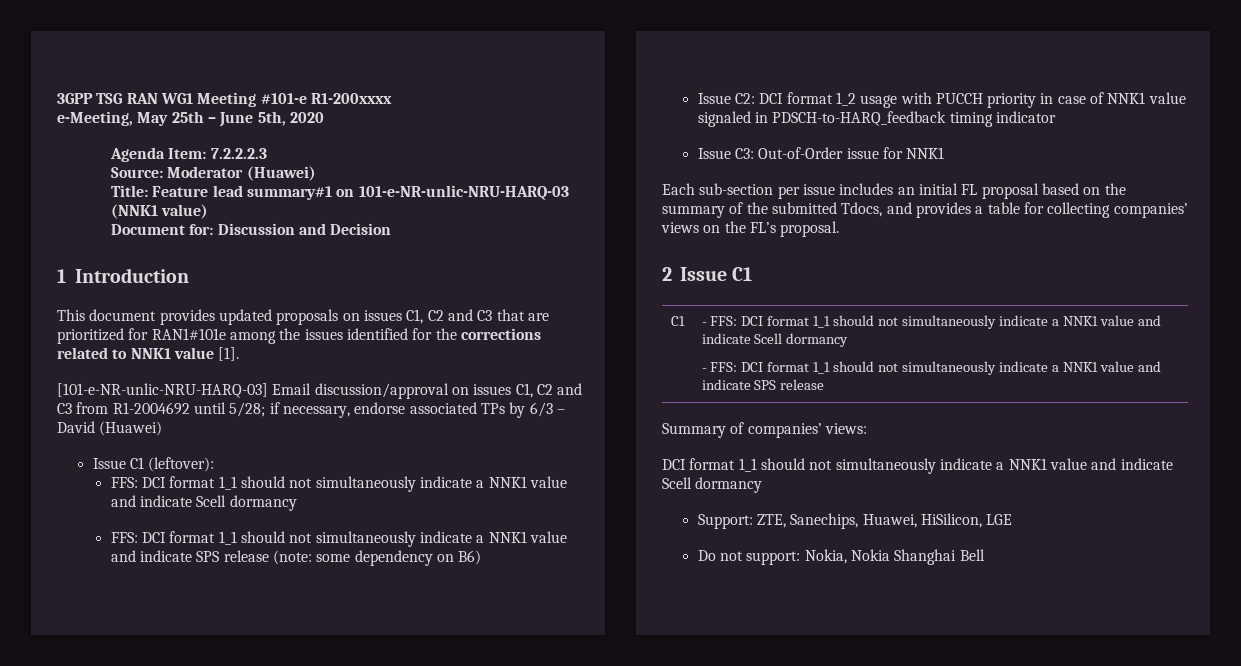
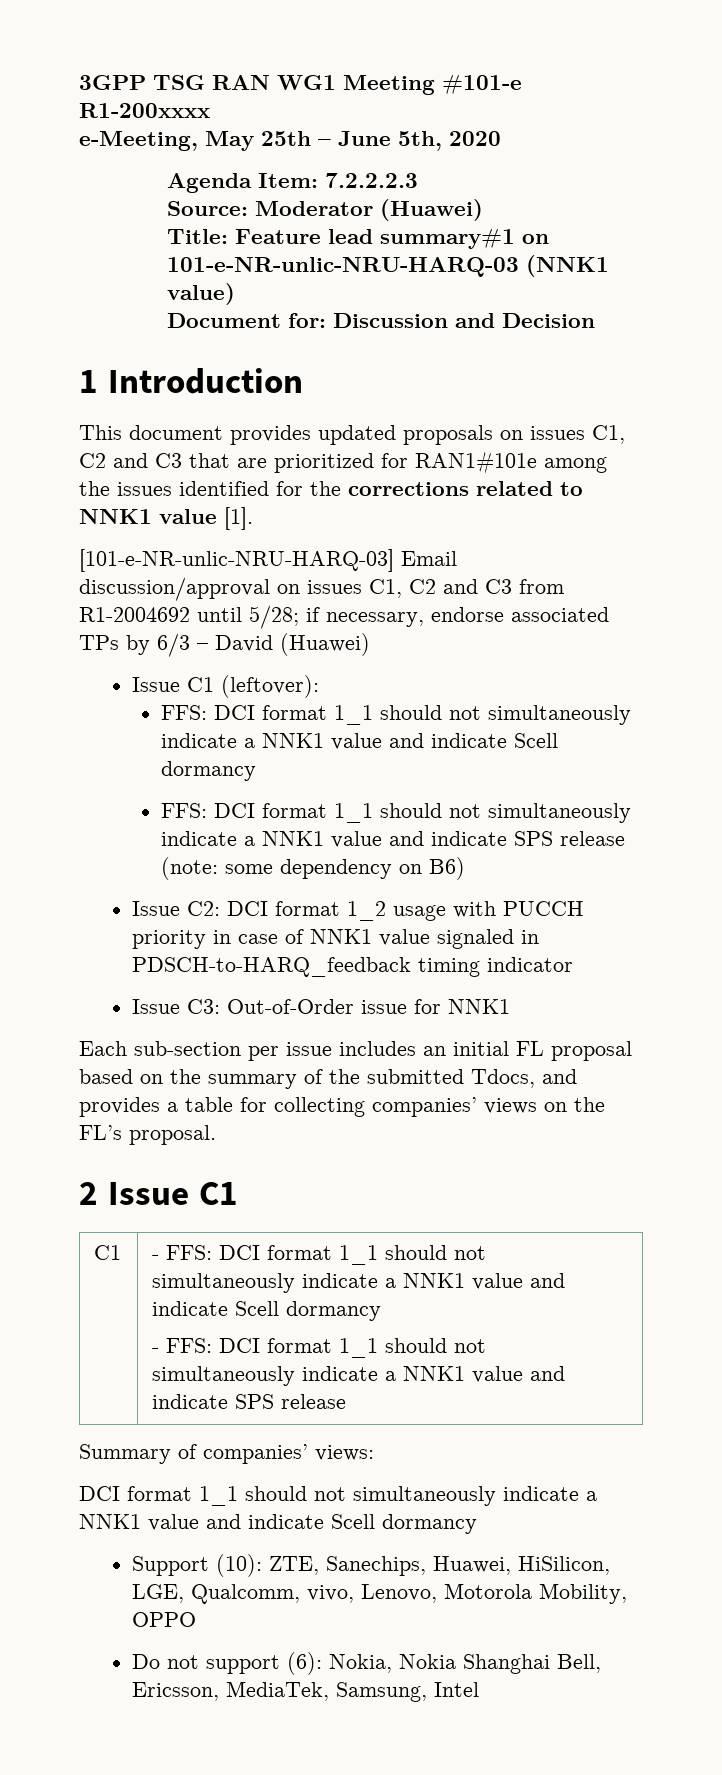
- Support: ZTE, Sanechips, Huawei, HiSilicon, LGE
+ Support (10): ZTE, Sanechips, Huawei, HiSilicon, LGE, Qualcomm, vivo, Lenovo, Motorola Mobility, OPPO
- Do not support: Nokia, Nokia Shanghai Bell
+ Do not support (6): Nokia, Nokia Shanghai Bell, Ericsson, MediaTek, Samsung, Intel

